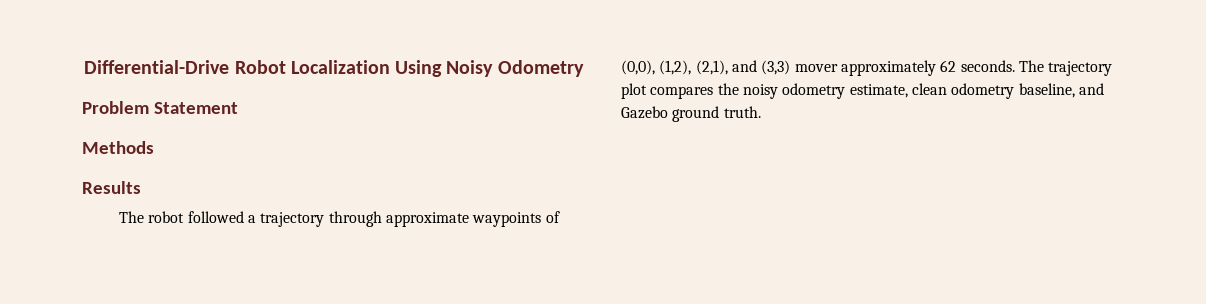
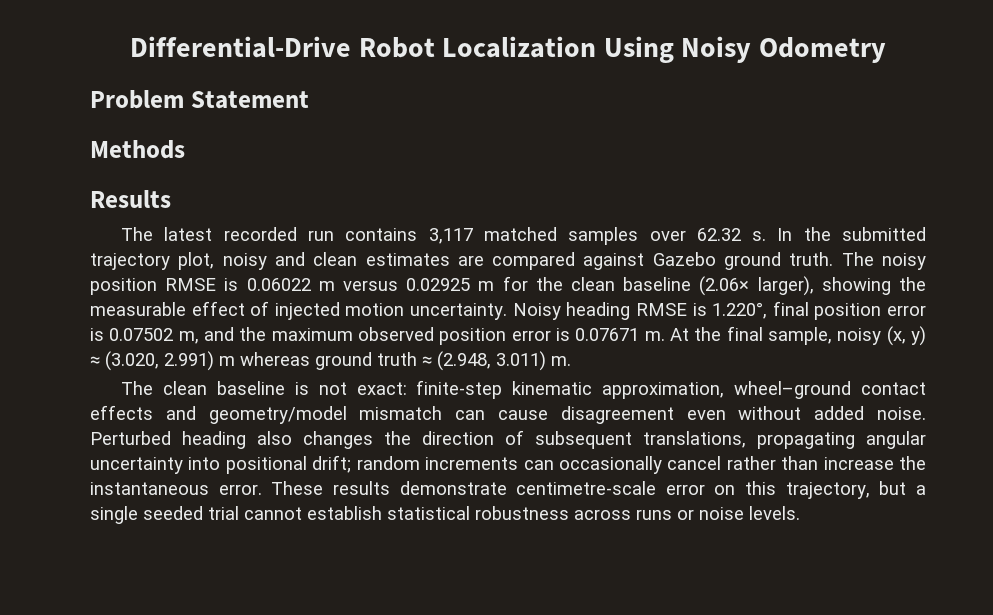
- The robot followed a trajectory through approximate waypoints of (0,0), (1,2), (2,1), and (3,3) mover approximately 62 seconds. The trajectory plot compares the noisy odometry estimate, clean odometry baseline, and Gazebo ground truth.
+ The latest recorded run contains 3,117 matched samples over 62.32 s. In the submitted trajectory plot, noisy and clean estimates are compared against Gazebo ground truth. The noisy position RMSE is 0.06022 m versus 0.02925 m for the clean baseline (2.06× larger), showing the measurable effect of injected motion uncertainty. Noisy heading RMSE is 1.220°, final position error is 0.07502 m, and the maximum observed position error is 0.07671 m. At the final sample, noisy (x, y) ≈ (3.020, 2.991) m whereas ground truth ≈ (2.948, 3.011) m.
+ The clean baseline is not exact: finite-step kinematic approximation, wheel–ground contact effects and geometry/model mismatch can cause disagreement even without added noise. Perturbed heading also changes the direction of subsequent translations, propagating angular uncertainty into positional drift; random increments can occasionally cancel rather than increase the instantaneous error. These results demonstrate centimetre-scale error on this trajectory, but a single seeded trial cannot establish statistical robustness across runs or noise levels.

